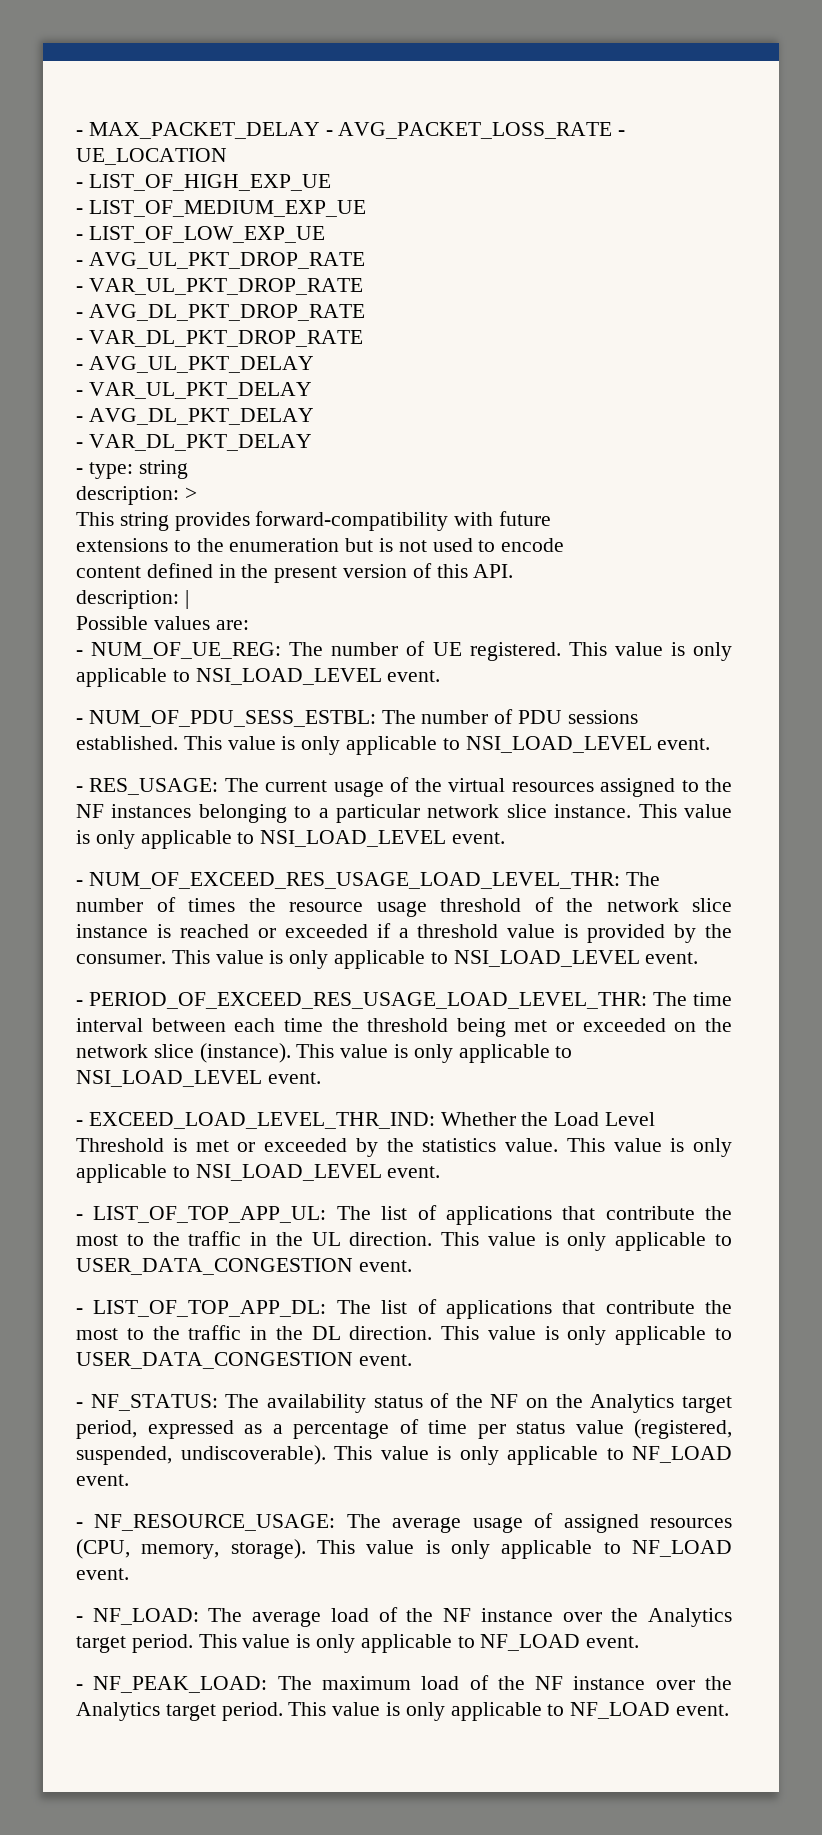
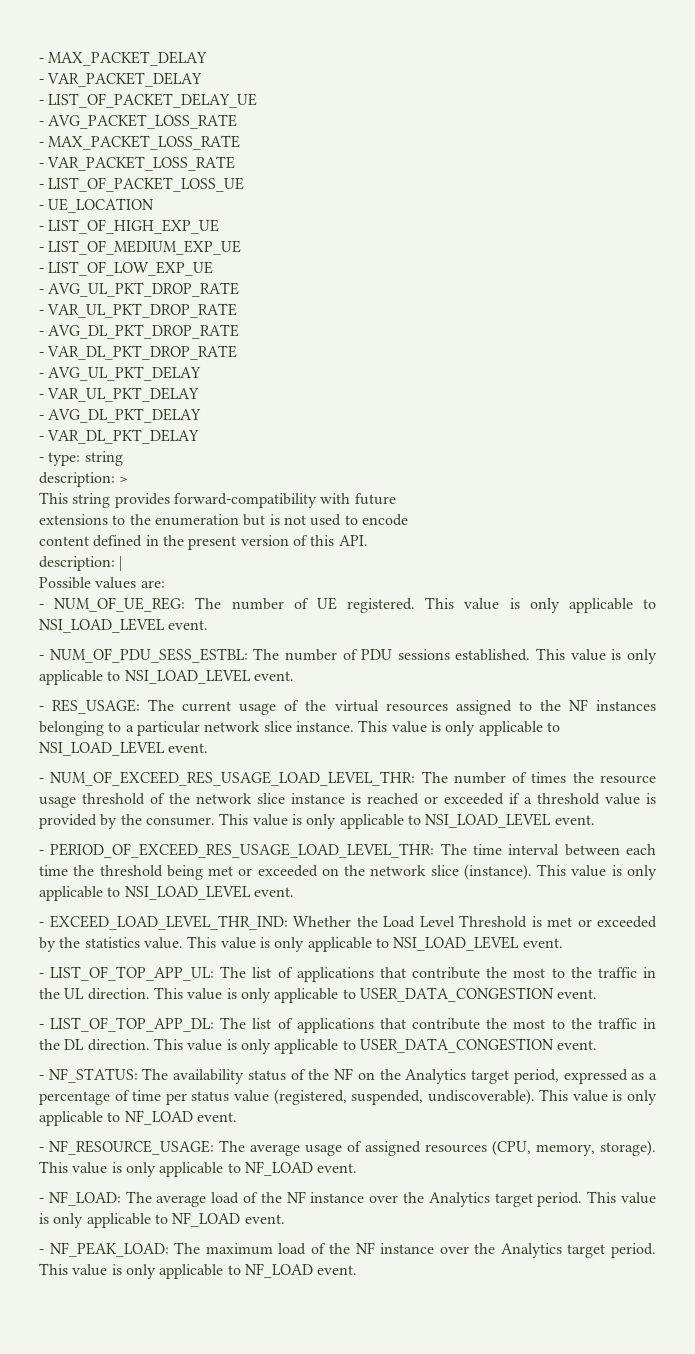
- - MAX_PACKET_DELAY - AVG_PACKET_LOSS_RATE - UE_LOCATION
+ - MAX_PACKET_DELAY
+ - VAR_PACKET_DELAY
+ - LIST_OF_PACKET_DELAY_UE
+ - AVG_PACKET_LOSS_RATE
+ - MAX_PACKET_LOSS_RATE
+ - VAR_PACKET_LOSS_RATE
+ - LIST_OF_PACKET_LOSS_UE
+ - UE_LOCATION

